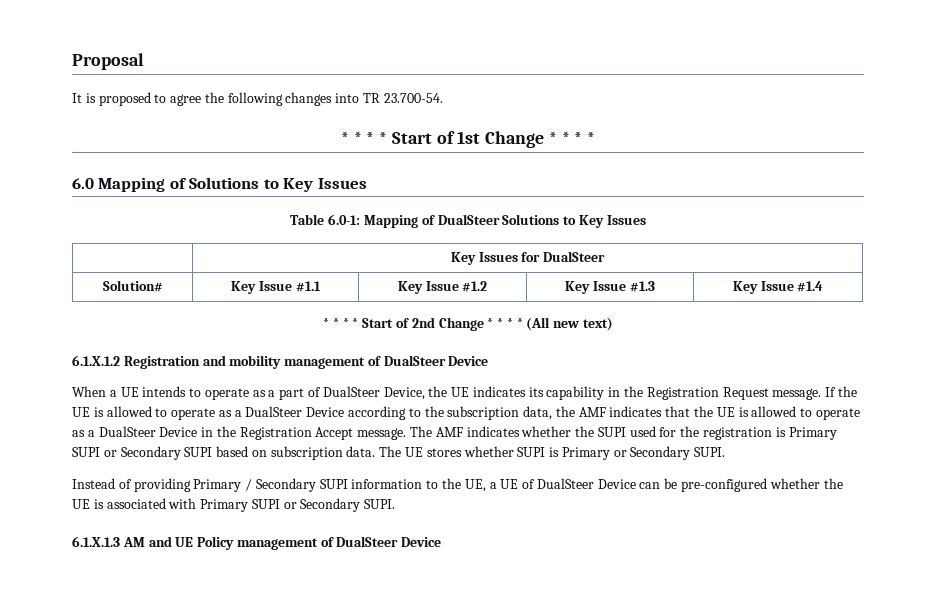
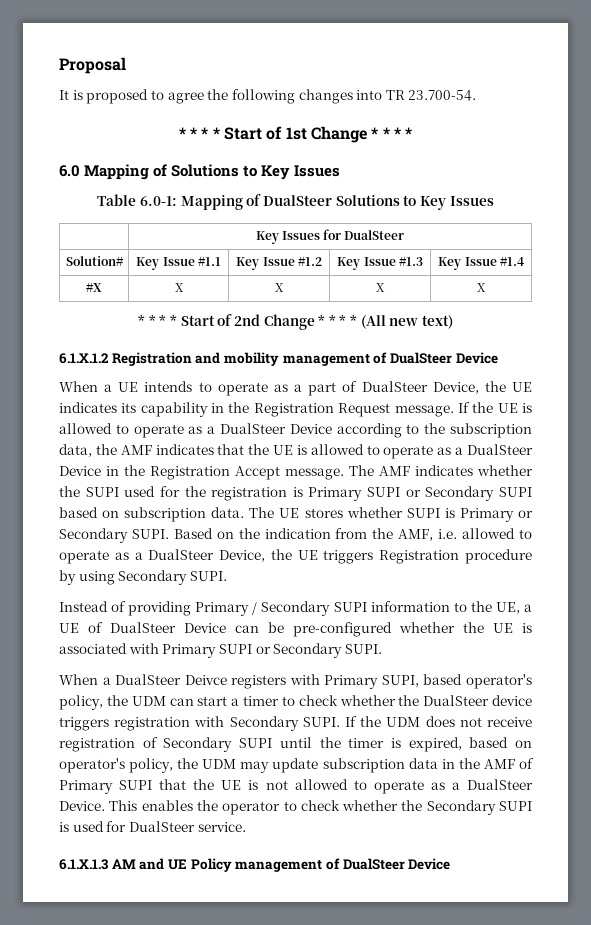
+ #X | X | X | X | X
+ Based on the indication from the AMF, i.e. allowed to operate as a DualSteer Device, the UE triggers Registration procedure by using Secondary SUPI.
+ When a DualSteer Deivce registers with Primary SUPI, based operator's policy, the UDM can start a timer to check whether the DualSteer device triggers registration with Secondary SUPI. If the UDM does not receive registration of Secondary SUPI until the timer is expired, based on operator's policy, the UDM may update subscription data in the AMF of Primary SUPI that the UE is not allowed to operate as a DualSteer Device. This enables the operator to check whether the Secondary SUPI is used for DualSteer service.

